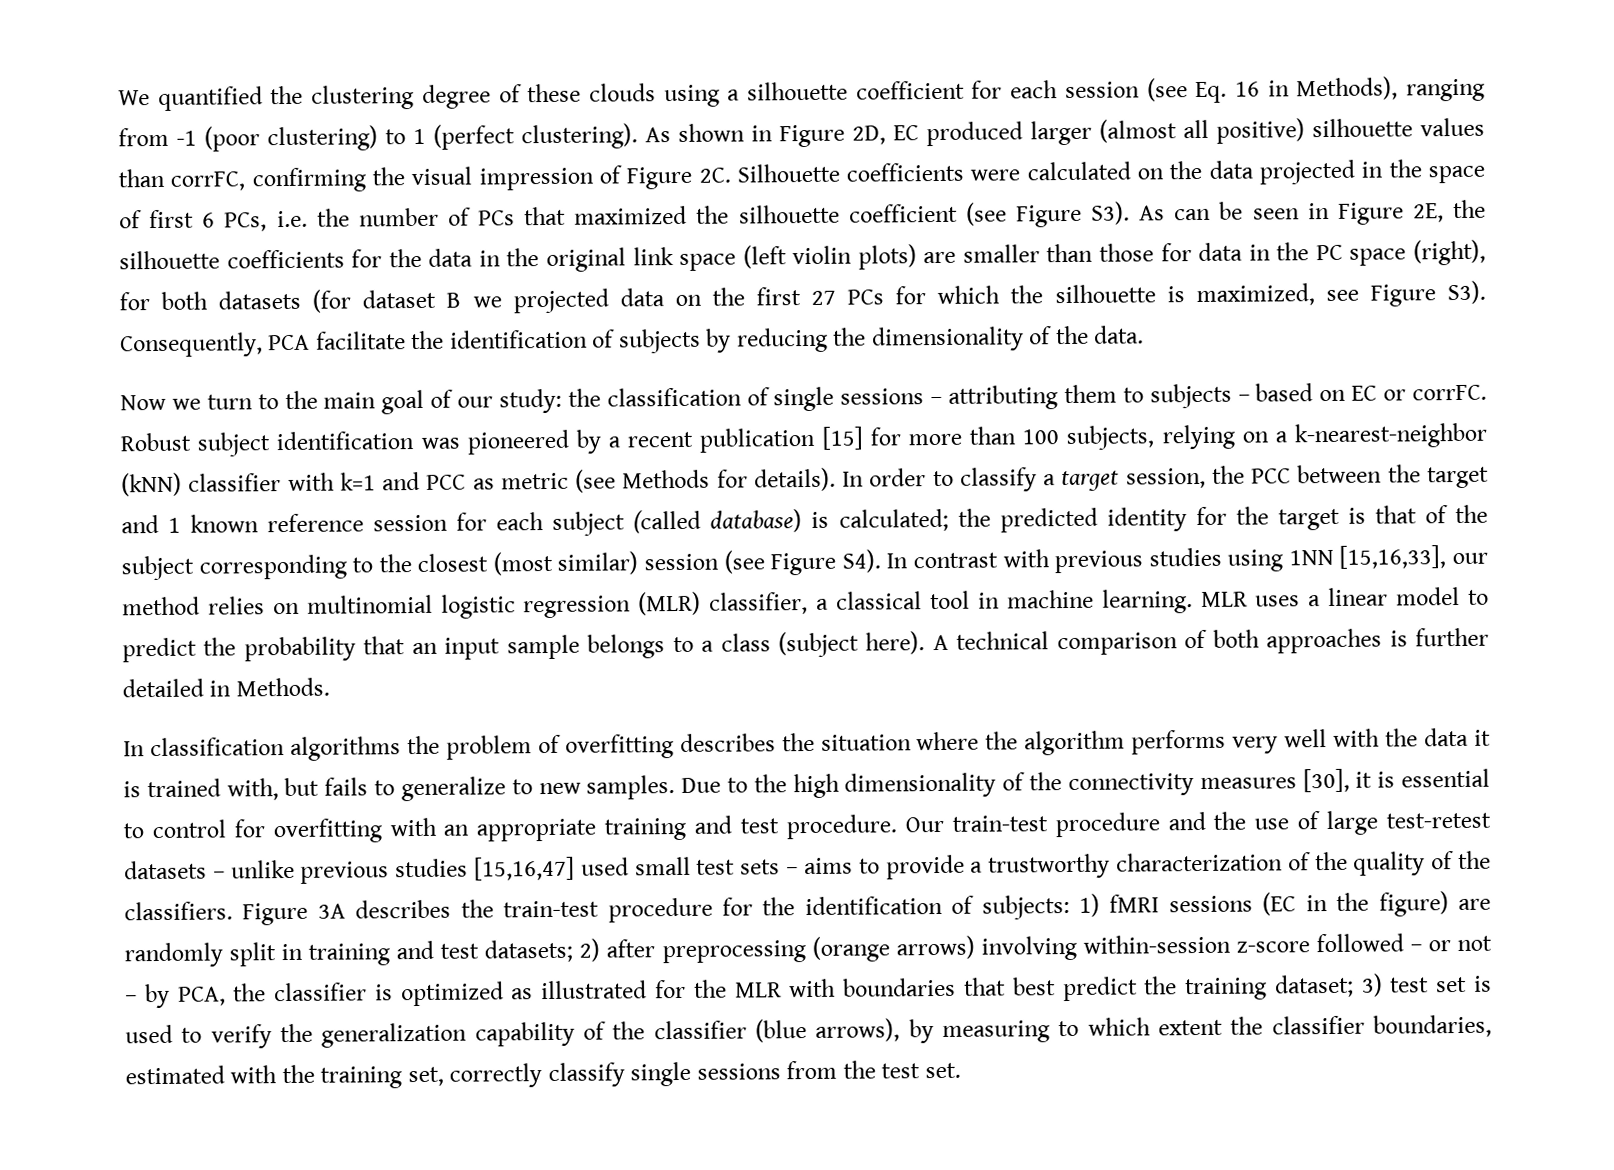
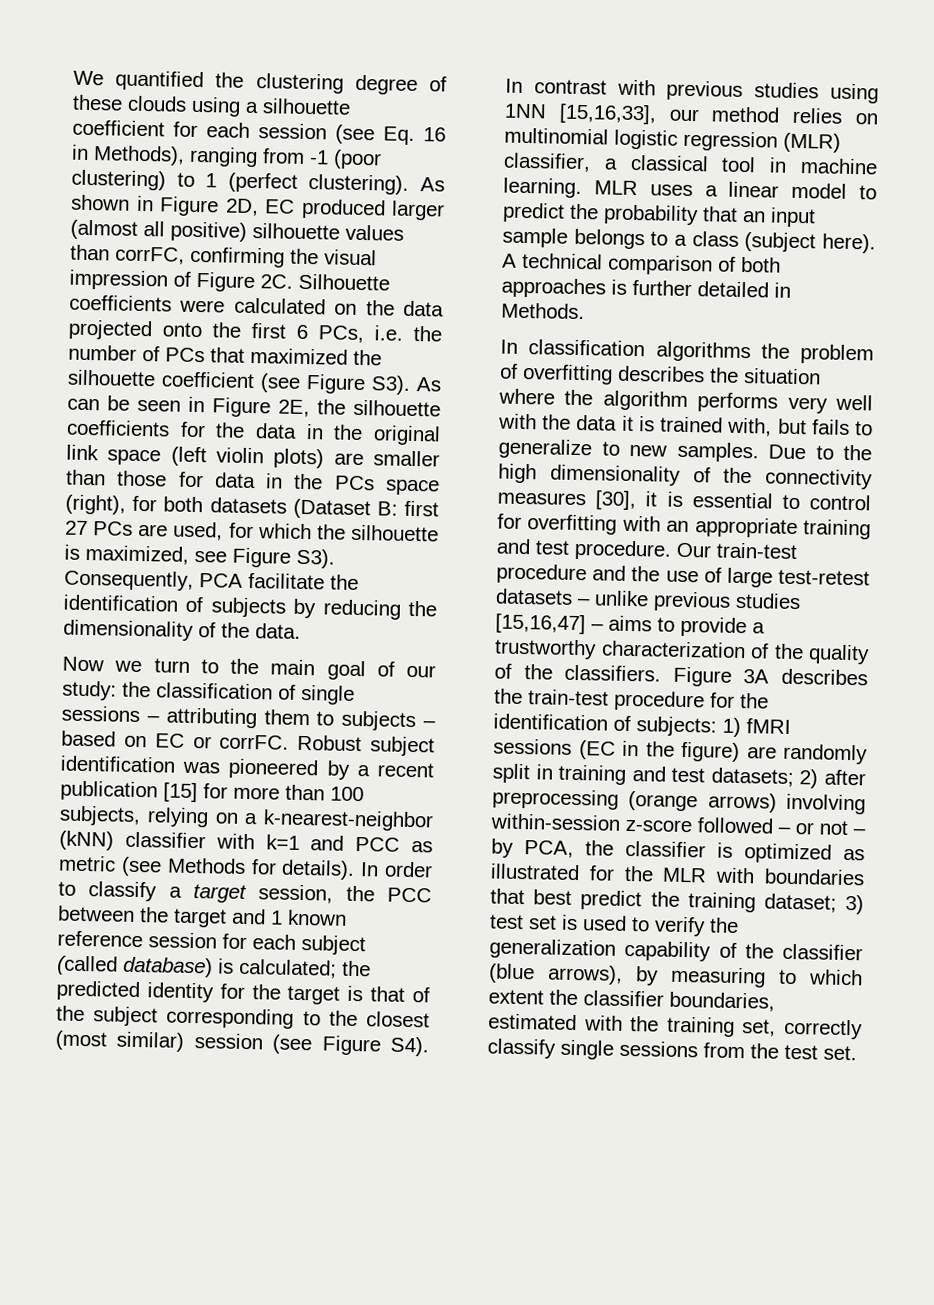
- Silhouette coefficients were calculated on the data projected in the space of first 6 PCs, i.e. the number of PCs that maximized the silhouette coefficient (see Figure S3). As can be seen in Figure 2E, the silhouette coefficients for the data in the original link space (left violin plots) are smaller than those for data in the PC space (right), for both datasets (for dataset B we projected data on the first 27 PCs for which the silhouette is maximized, see Figure S3). Consequently, PCA facilitate the identification of subjects by reducing the dimensionality of the data.
+ Silhouette coefficients were calculated on the data projected onto the first 6 PCs, i.e. the number of PCs that maximized the silhouette coefficient (see Figure S3). As can be seen in Figure 2E, the silhouette coefficients for the data in the original link space (left violin plots) are smaller than those for data in the PCs space (right), for both datasets (Dataset B: first 27 PCs are used, for which the silhouette is maximized, see Figure S3). Consequently, PCA facilitate the identification of subjects by reducing the dimensionality of the data.
- Our train-test procedure and the use of large test-retest datasets – unlike previous studies [15,16,47] used small test sets – aims to provide a trustworthy characterization of the quality of the classifiers.
+ Our train-test procedure and the use of large test-retest datasets – unlike previous studies [15,16,47] – aims to provide a trustworthy characterization of the quality of the classifiers.

